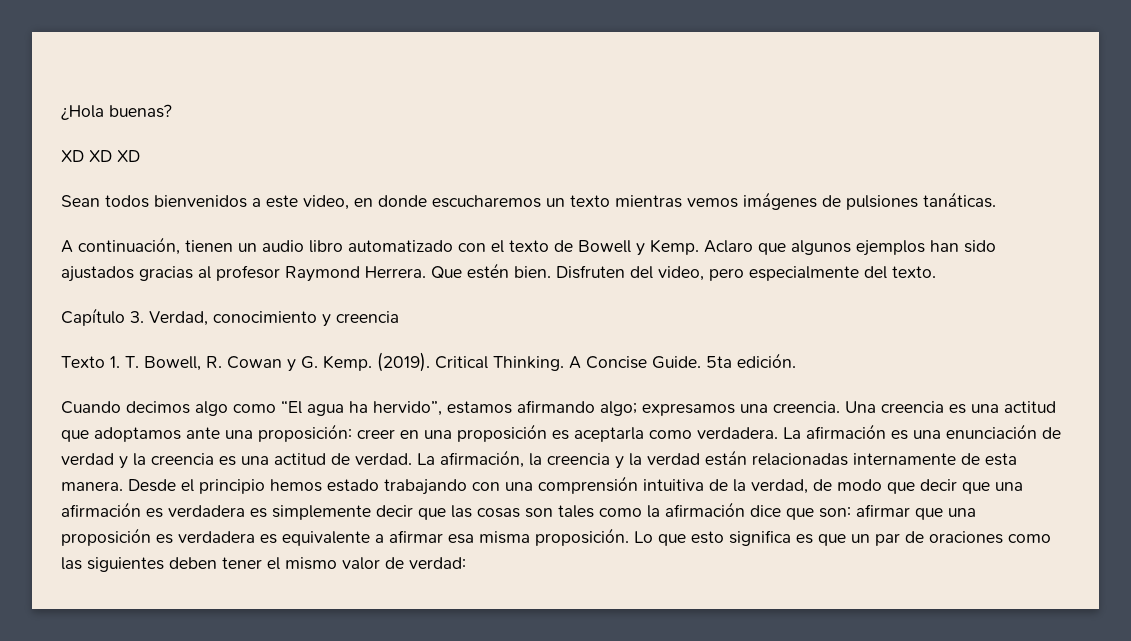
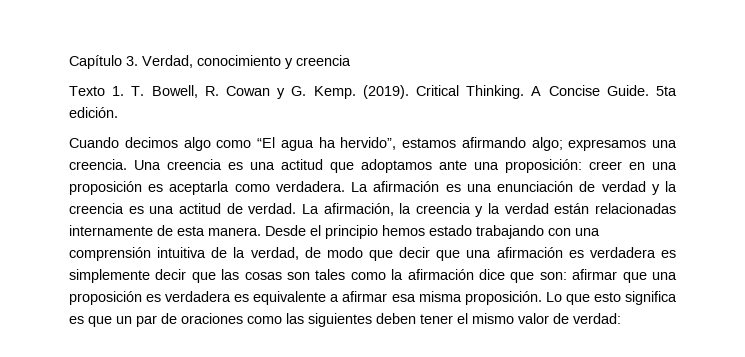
- ¿Hola buenas?
- XD XD XD
- Sean todos bienvenidos a este video, en donde escucharemos un texto mientras vemos imágenes de pulsiones tanáticas.
- A continuación, tienen un audio libro automatizado con el texto de Bowell y Kemp. Aclaro que algunos ejemplos han sido ajustados gracias al profesor Raymond Herrera. Que estén bien. Disfruten del video, pero especialmente del texto.

